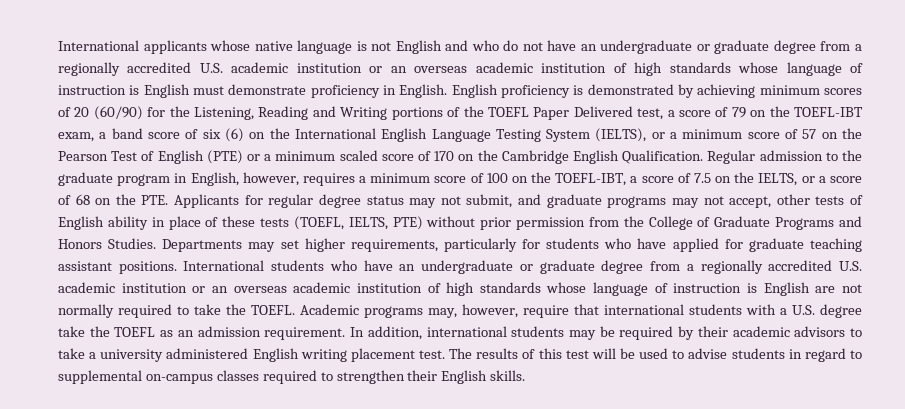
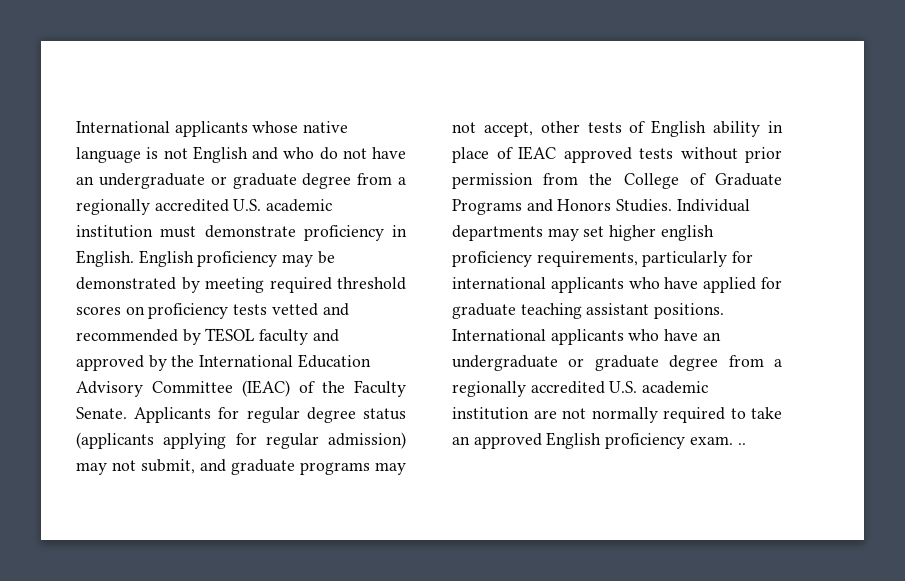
- International applicants whose native language is not English and who do not have an undergraduate or graduate degree from a regionally accredited U.S. academic institution or an overseas academic institution of high standards whose language of instruction is English must demonstrate proficiency in English.
+ International applicants whose native language is not English and who do not have an undergraduate or graduate degree from a regionally accredited U.S. academic institution must demonstrate proficiency in English.
- English proficiency is demonstrated by achieving minimum scores of 20 (60/90) for the Listening, Reading and Writing portions of the TOEFL Paper Delivered test, a score of 79 on the TOEFL-IBT exam, a band score of six (6) on the International English Language Testing System (IELTS), or a minimum score of 57 on the Pearson Test of English (PTE) or a minimum scaled score of 170 on the Cambridge English Qualification. Regular admission to the graduate program in English, however, requires a minimum score of 100 on the TOEFL-IBT, a score of 7.5 on the IELTS, or a score of 68 on the PTE. Applicants for regular degree status may not submit, and graduate programs may not accept, other tests of English ability in place of these tests (TOEFL, IELTS, PTE) without prior permission from the College of Graduate Programs and Honors Studies.
+ English proficiency may be demonstrated by meeting required threshold scores on proficiency tests vetted and recommended by TESOL faculty and approved by the International Education Advisory Committee (IEAC) of the Faculty Senate. Applicants for regular degree status (applicants applying for regular admission) may not submit, and graduate programs may not accept, other tests of English ability in place of IEAC approved tests without prior permission from the College of Graduate Programs and Honors Studies.
- Departments may set higher requirements, particularly for students who have applied for graduate teaching assistant positions.
+ Individual departments may set higher english proficiency requirements, particularly for international applicants who have applied for graduate teaching assistant positions.
- International students who have an undergraduate or graduate degree from a regionally accredited U.S. academic institution or an overseas academic institution of high standards whose language of instruction is English are not normally required to take the TOEFL. Academic programs may, however, require that international students with a U.S. degree take the TOEFL as an admission requirement. In addition, international students may be required by their academic advisors to take a university administered English writing placement test. The results of this test will be used to advise students in regard to supplemental on-campus classes required to strengthen their English skills.
+ International applicants who have an undergraduate or graduate degree from a regionally accredited U.S. academic institution are not normally required to take an approved English proficiency exam. ..

